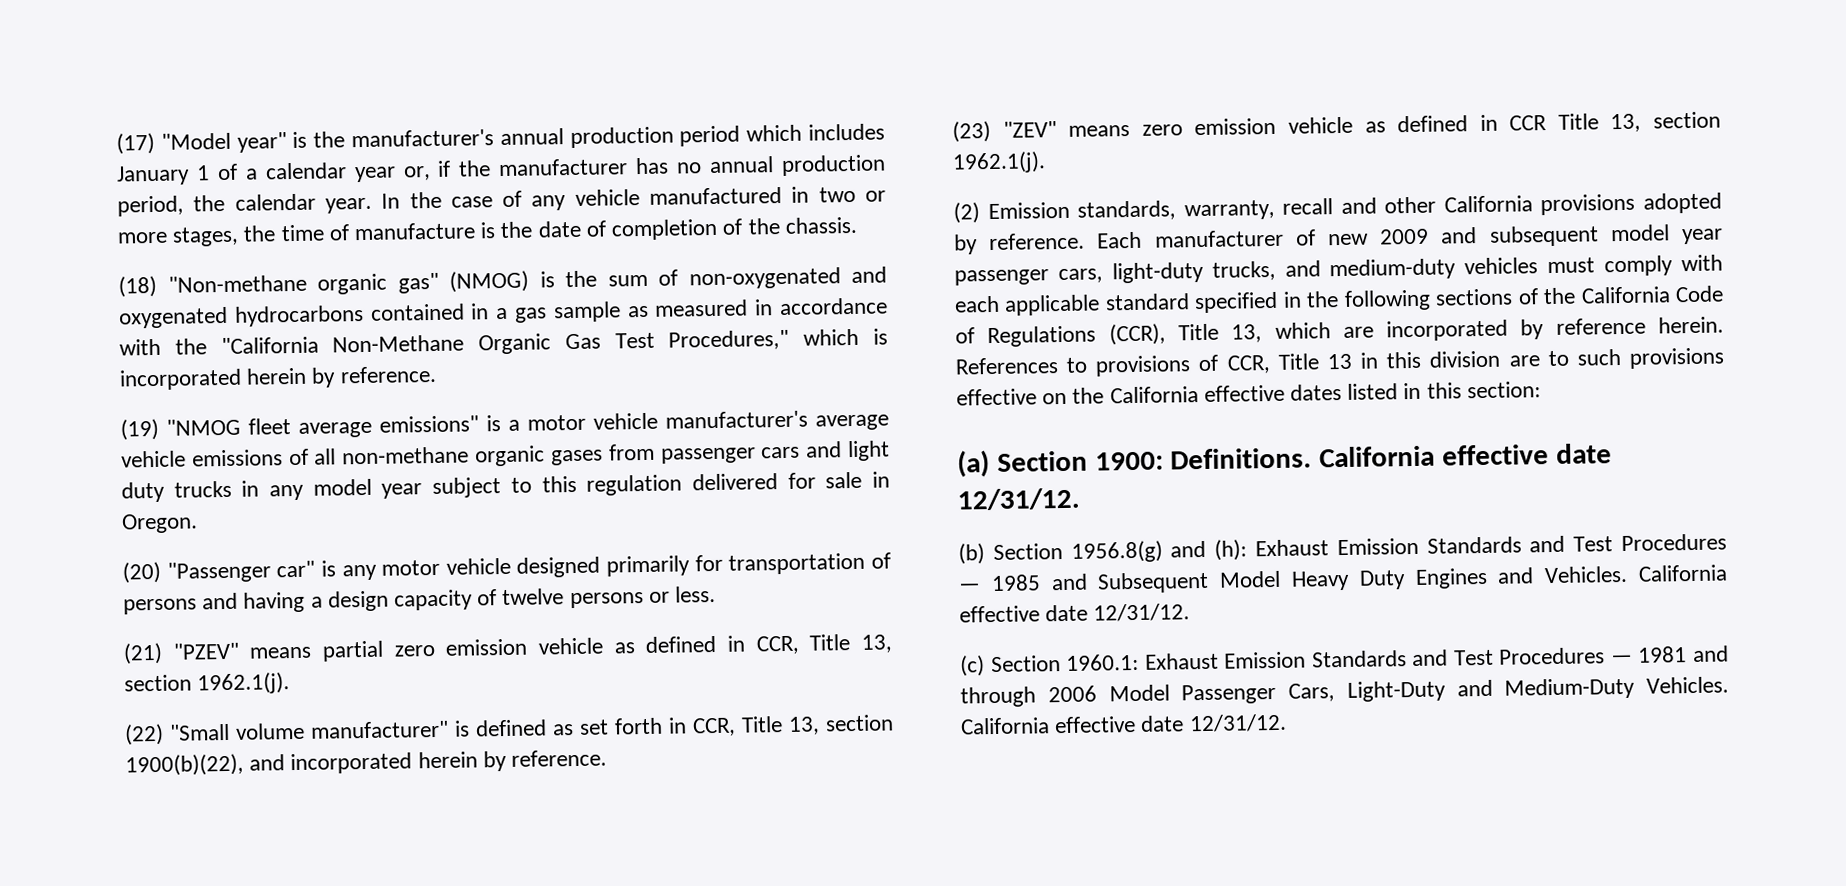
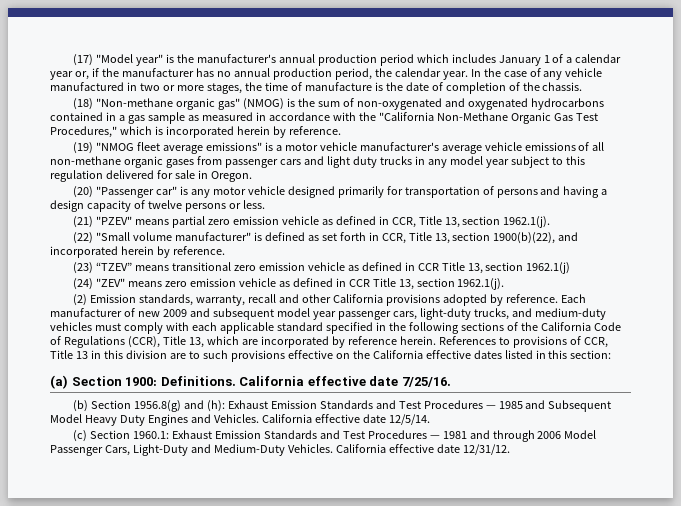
- (23) "ZEV" means zero emission vehicle as defined in CCR Title 13, section 1962.1(j).
+ (23) “TZEV” means transitional zero emission vehicle as defined in CCR Title 13, section 1962.1(j)
+ (24) "ZEV" means zero emission vehicle as defined in CCR Title 13, section 1962.1(j).
- (a) Section 1900: Definitions. California effective date 12/31/12.
+ (a) Section 1900: Definitions. California effective date 7/25/16.
- (b) Section 1956.8(g) and (h): Exhaust Emission Standards and Test Procedures — 1985 and Subsequent Model Heavy Duty Engines and Vehicles. California effective date 12/31/12.
+ (b) Section 1956.8(g) and (h): Exhaust Emission Standards and Test Procedures — 1985 and Subsequent Model Heavy Duty Engines and Vehicles. California effective date 12/5/14.

